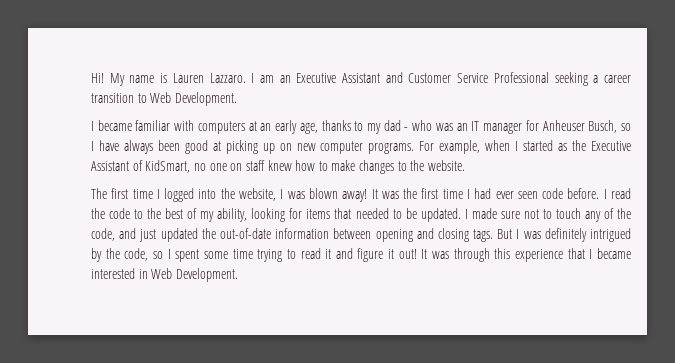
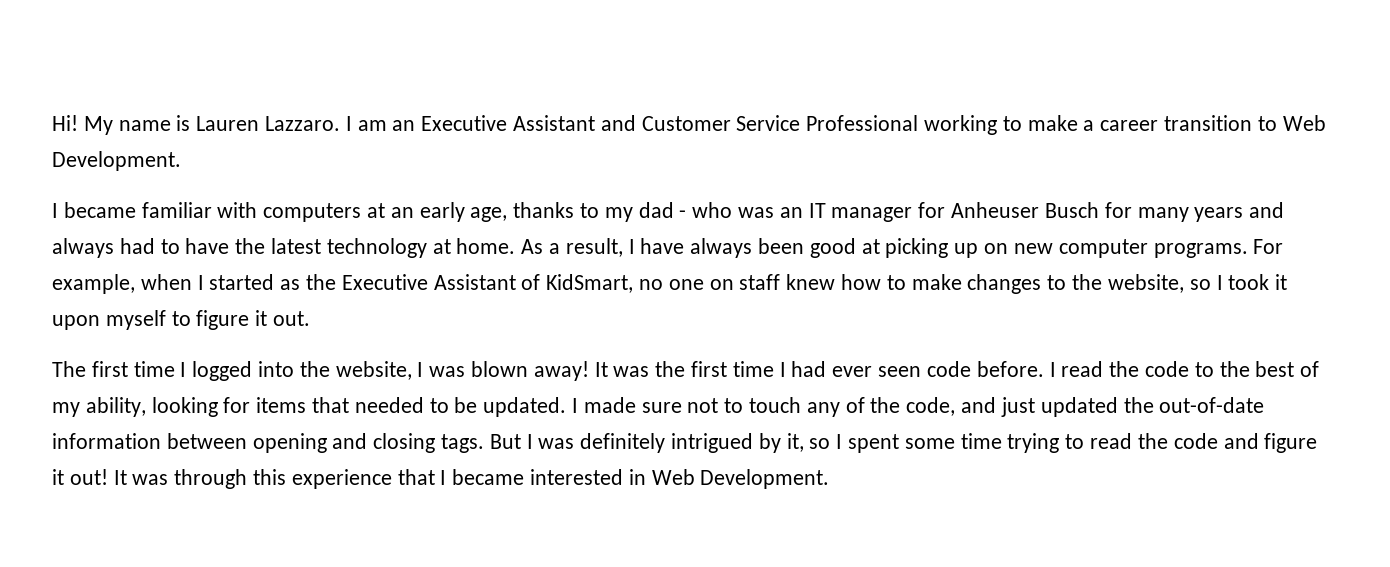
- I am an Executive Assistant and Customer Service Professional seeking a career transition to Web Development.
+ I am an Executive Assistant and Customer Service Professional working to make a career transition to Web Development.
- I became familiar with computers at an early age, thanks to my dad - who was an IT manager for Anheuser Busch, so I have always been good at picking up on new computer programs.
+ I became familiar with computers at an early age, thanks to my dad - who was an IT manager for Anheuser Busch for many years and always had to have the latest technology at home. As a result, I have always been good at picking up on new computer programs.
- For example, when I started as the Executive Assistant of KidSmart, no one on staff knew how to make changes to the website.
+ For example, when I started as the Executive Assistant of KidSmart, no one on staff knew how to make changes to the website, so I took it upon myself to figure it out.
- But I was definitely intrigued by the code, so I spent some time trying to read it and figure it out!
+ But I was definitely intrigued by it, so I spent some time trying to read the code and figure it out!

